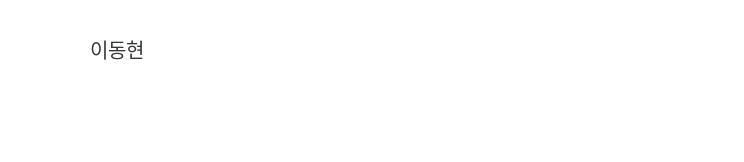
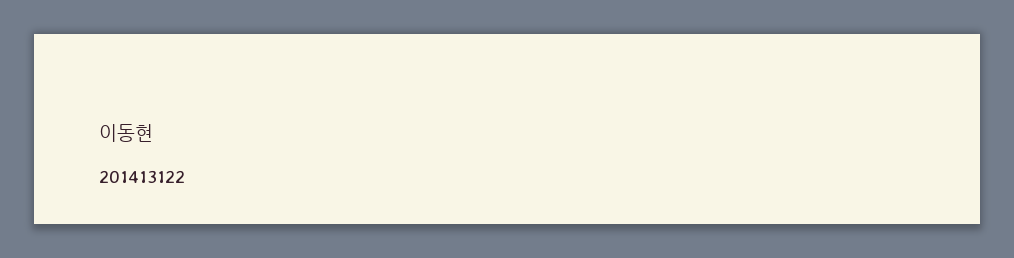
+ 201413122

